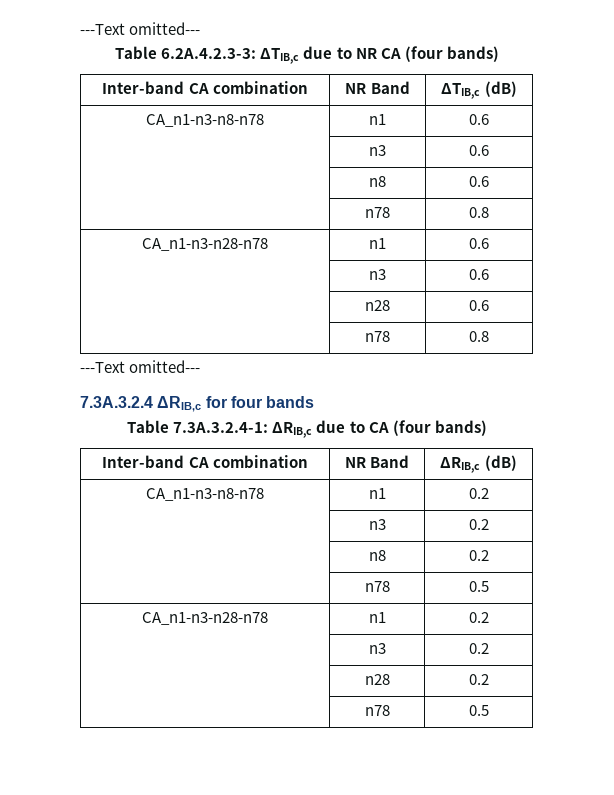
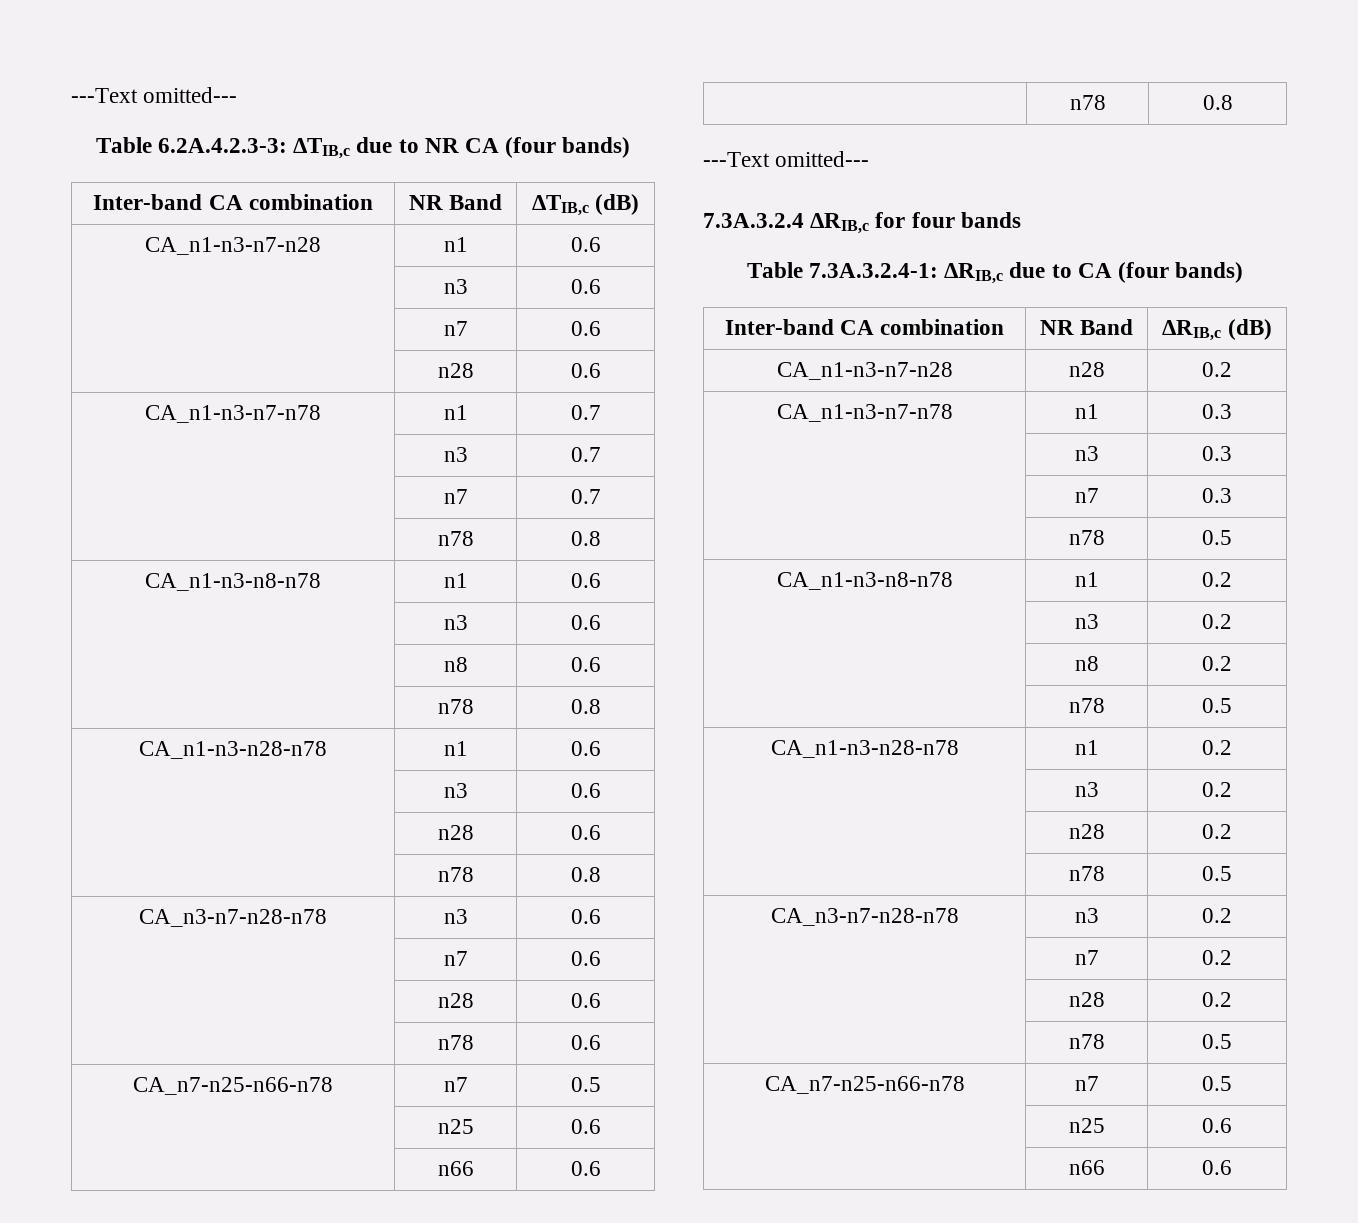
+ CA_n1-n3-n7-n28 | n1 | 0.6
+ | n3 | 0.6
+ | n7 | 0.6
+ | n28 | 0.6
+ CA_n1-n3-n7-n78 | n1 | 0.7
+ | n3 | 0.7
+ | n7 | 0.7
+ | n78 | 0.8
+ CA_n3-n7-n28-n78 | n3 | 0.6
+ | n7 | 0.6
+ | n28 | 0.6
+ | n78 | 0.6
+ CA_n7-n25-n66-n78 | n7 | 0.5
+ | n25 | 0.6
+ | n66 | 0.6
+ | n78 | 0.8
+ CA_n1-n3-n7-n28 | n28 | 0.2
+ CA_n1-n3-n7-n78 | n1 | 0.3
+ | n3 | 0.3
+ | n7 | 0.3
+ | n78 | 0.5
+ CA_n3-n7-n28-n78 | n3 | 0.2
+ | n7 | 0.2
+ | n28 | 0.2
+ | n78 | 0.5
+ CA_n7-n25-n66-n78 | n7 | 0.5
+ | n25 | 0.6
+ | n66 | 0.6

